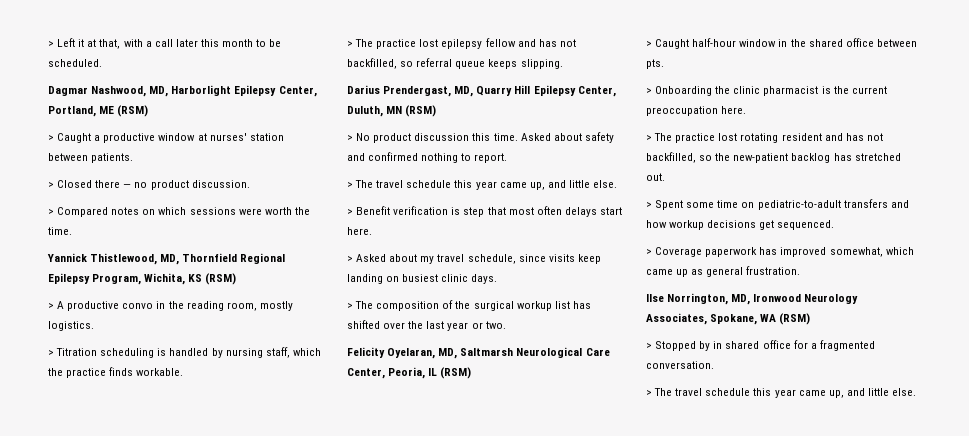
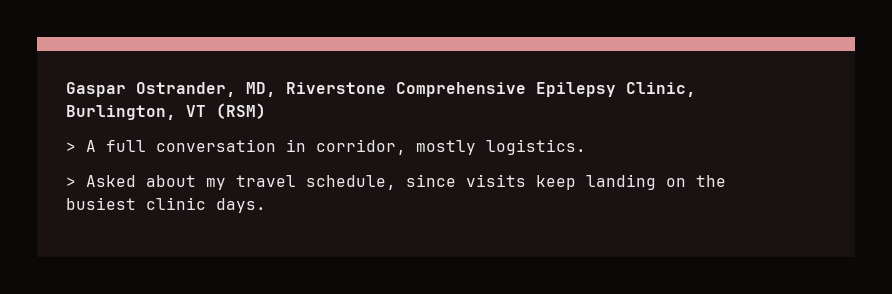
- > Left it at that, with a call later this month to be scheduled.
- Dagmar Nashwood, MD, Harborlight Epilepsy Center, Portland, ME (RSM)
- > Caught a productive window at nurses' station between patients.
- > Closed there — no product discussion.
- > Compared notes on which sessions were worth the time.
- Yannick Thistlewood, MD, Thornfield Regional Epilepsy Program, Wichita, KS (RSM)
- > A productive convo in the reading room, mostly logistics.
- > Titration scheduling is handled by nursing staff, which the practice finds workable.
- > The practice lost epilepsy fellow and has not backfilled, so referral queue keeps slipping.
- Darius Prendergast, MD, Quarry Hill Epilepsy Center, Duluth, MN (RSM)
- > No product discussion this time. Asked about safety and confirmed nothing to report.
- > The travel schedule this year came up, and little else.
- > Benefit verification is step that most often delays start here.
+ Gaspar Ostrander, MD, Riverstone Comprehensive Epilepsy Clinic, Burlington, VT (RSM)
+ > A full conversation in corridor, mostly logistics.
- > Asked about my travel schedule, since visits keep landing on busiest clinic days.
+ > Asked about my travel schedule, since visits keep landing on the busiest clinic days.
- > The composition of the surgical workup list has shifted over the last year or two.
- Felicity Oyelaran, MD, Saltmarsh Neurological Care Center, Peoria, IL (RSM)
- > Caught half-hour window in the shared office between pts.
- > Onboarding the clinic pharmacist is the current preoccupation here.
- > The practice lost rotating resident and has not backfilled, so the new-patient backlog has stretched out.
- > Spent some time on pediatric-to-adult transfers and how workup decisions get sequenced.
- > Coverage paperwork has improved somewhat, which came up as general frustration.
- Ilse Norrington, MD, Ironwood Neurology Associates, Spokane, WA (RSM)
- > Stopped by in shared office for a fragmented conversation.
- > The travel schedule this year came up, and little else.

